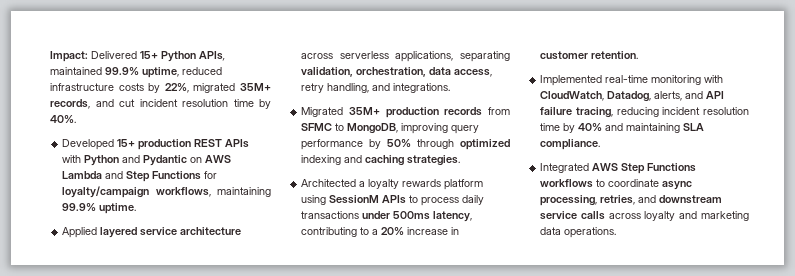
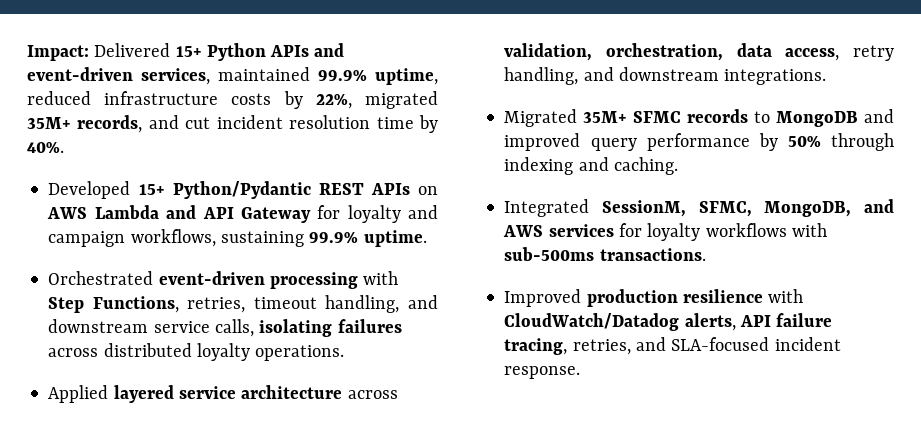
- Impact: Delivered 15+ Python APIs, maintained 99.9% uptime, reduced infrastructure costs by 22%, migrated 35M+ records, and cut incident resolution time by 40%.
+ Impact: Delivered 15+ Python APIs and event-driven services, maintained 99.9% uptime, reduced infrastructure costs by 22%, migrated 35M+ records, and cut incident resolution time by 40%.
- Developed 15+ production REST APIs with Python and Pydantic on AWS Lambda and Step Functions for loyalty/campaign workflows, maintaining 99.9% uptime.
+ Developed 15+ Python/Pydantic REST APIs on AWS Lambda and API Gateway for loyalty and campaign workflows, sustaining 99.9% uptime.
+ Orchestrated event-driven processing with Step Functions, retries, timeout handling, and downstream service calls, isolating failures across distributed loyalty operations.
- Applied layered service architecture across serverless applications, separating validation, orchestration, data access, retry handling, and integrations.
+ Applied layered service architecture across validation, orchestration, data access, retry handling, and downstream integrations.
- Migrated 35M+ production records from SFMC to MongoDB, improving query performance by 50% through optimized indexing and caching strategies.
- Architected a loyalty rewards platform using SessionM APIs to process daily transactions under 500ms latency, contributing to a 20% increase in customer retention.
- Implemented real-time monitoring with CloudWatch, Datadog, alerts, and API failure tracing, reducing incident resolution time by 40% and maintaining SLA compliance.
- Integrated AWS Step Functions workflows to coordinate async processing, retries, and downstream service calls across loyalty and marketing data operations.
+ Migrated 35M+ SFMC records to MongoDB and improved query performance by 50% through indexing and caching.
+ Integrated SessionM, SFMC, MongoDB, and AWS services for loyalty workflows with sub-500ms transactions.
+ Improved production resilience with CloudWatch/Datadog alerts, API failure tracing, retries, and SLA-focused incident response.

